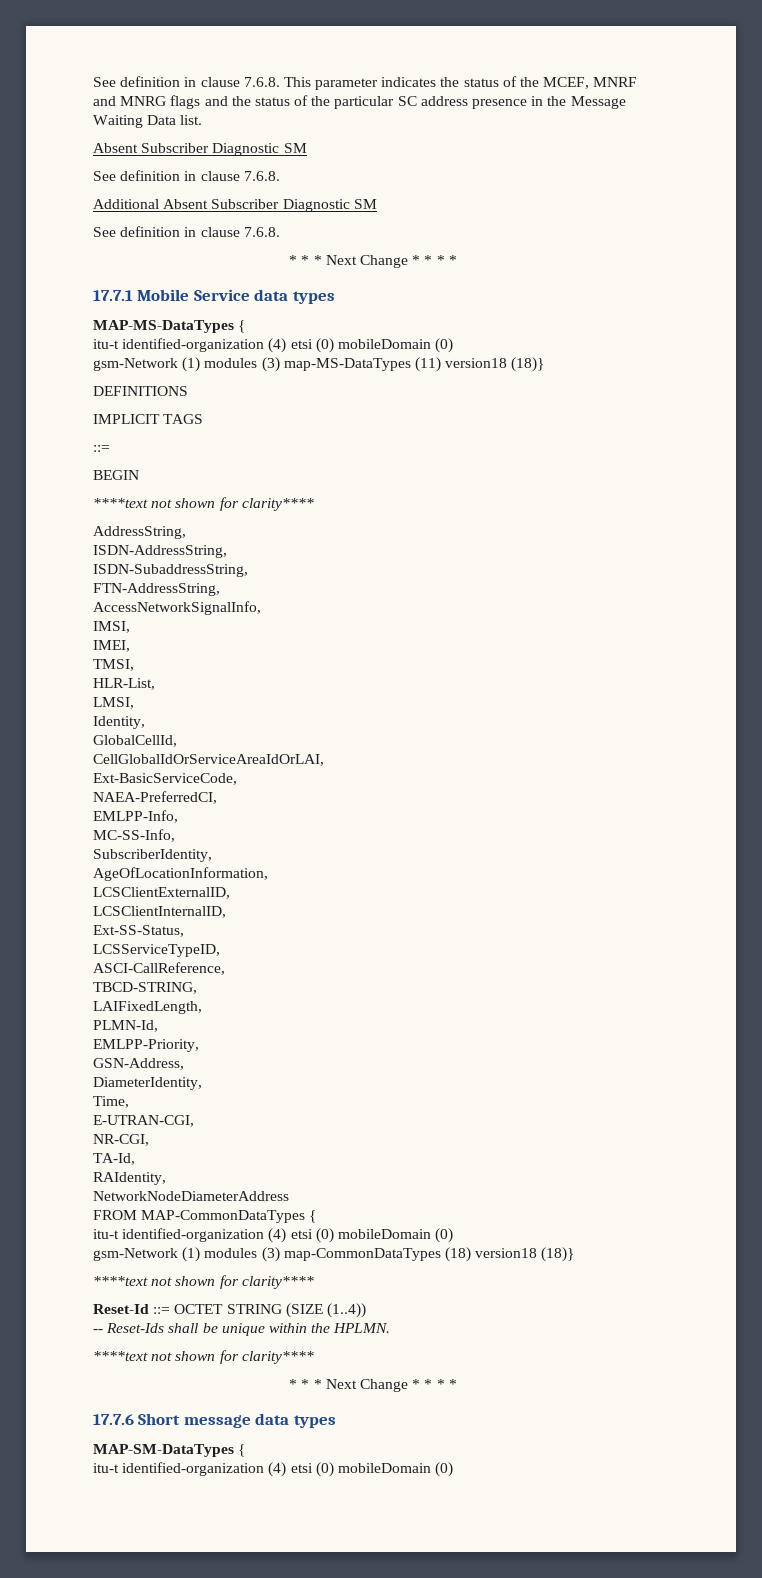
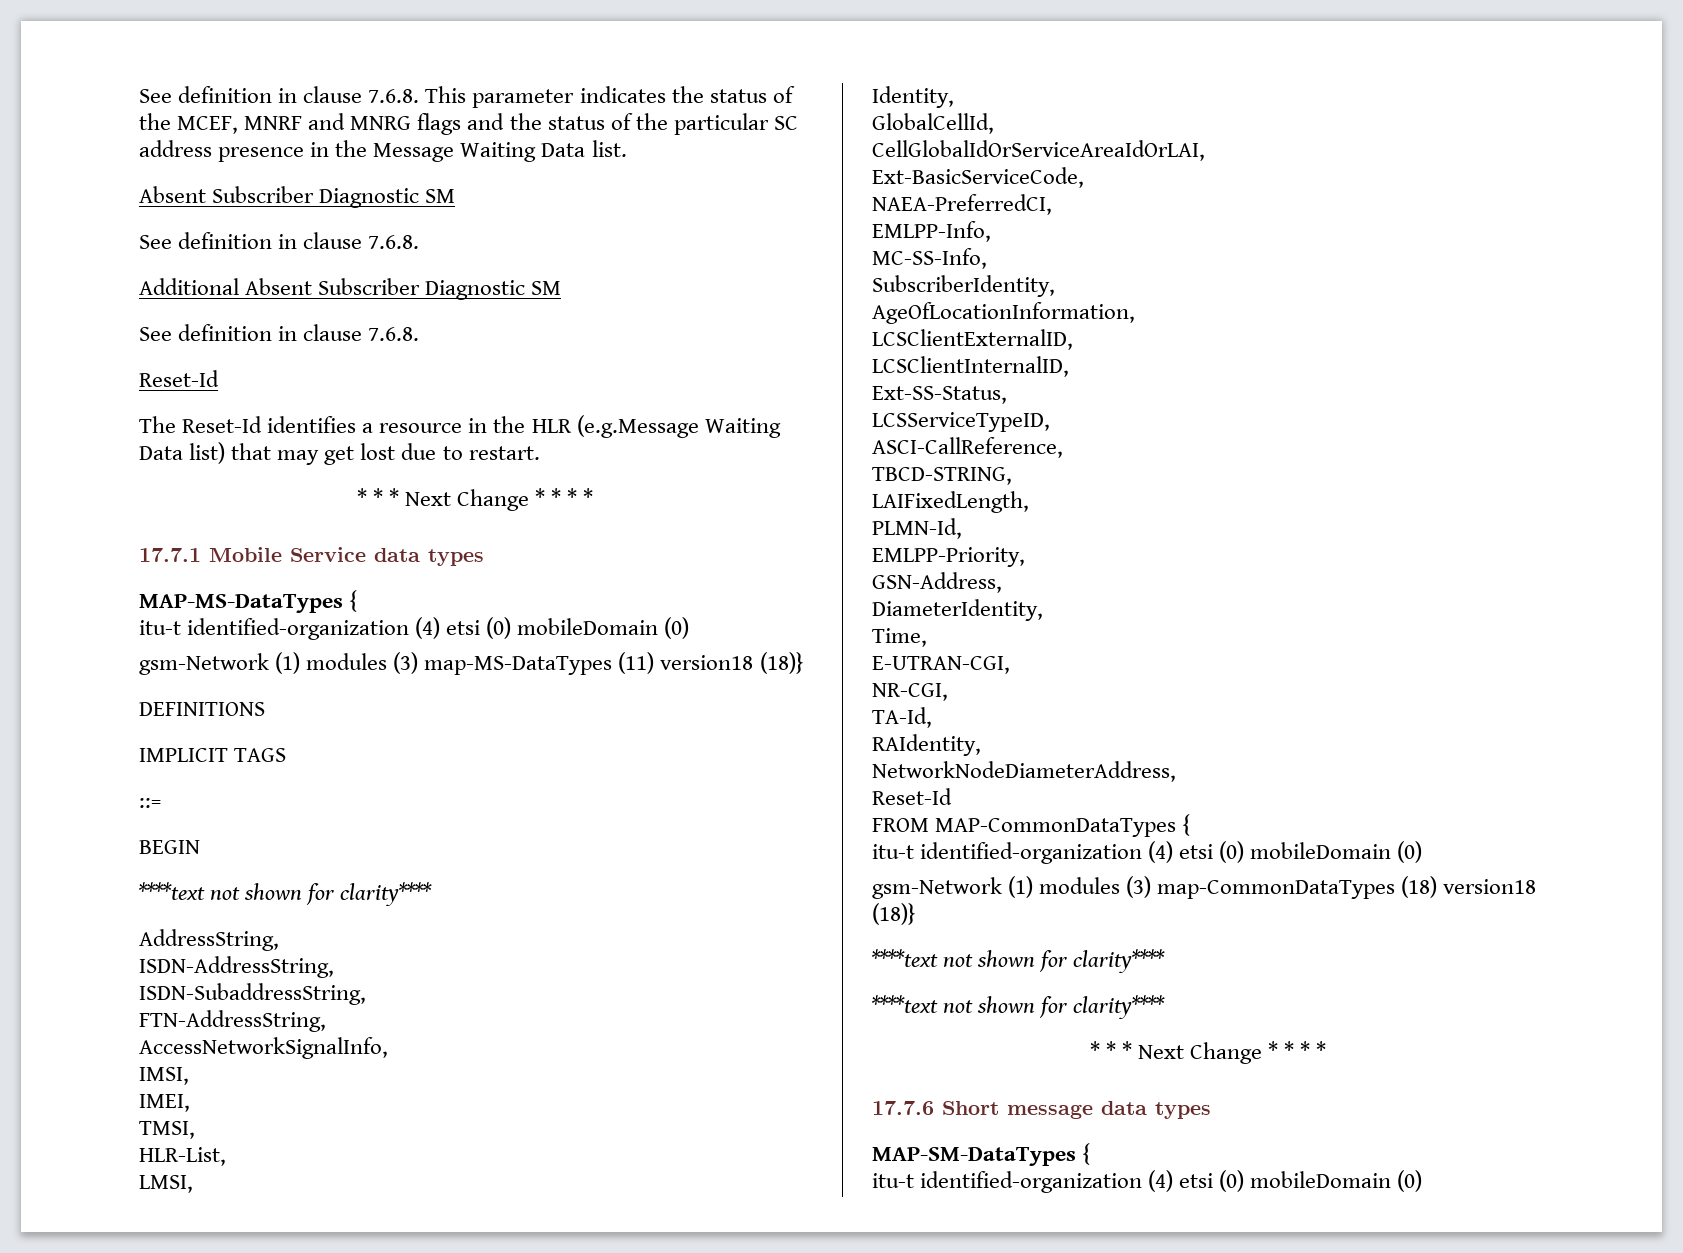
  Additional Absent Subscriber Diagnostic SM
  See definition in clause 7.6.8.
+ Reset-Id
+ The Reset-Id identifies a resource in the HLR (e.g.Message Waiting Data list) that may get lost due to restart.
- NetworkNodeDiameterAddress
+ NetworkNodeDiameterAddress,
+ Reset-Id
- Reset-Id ::= OCTET STRING (SIZE (1..4))
- -- Reset-Ids shall be unique within the HPLMN.

